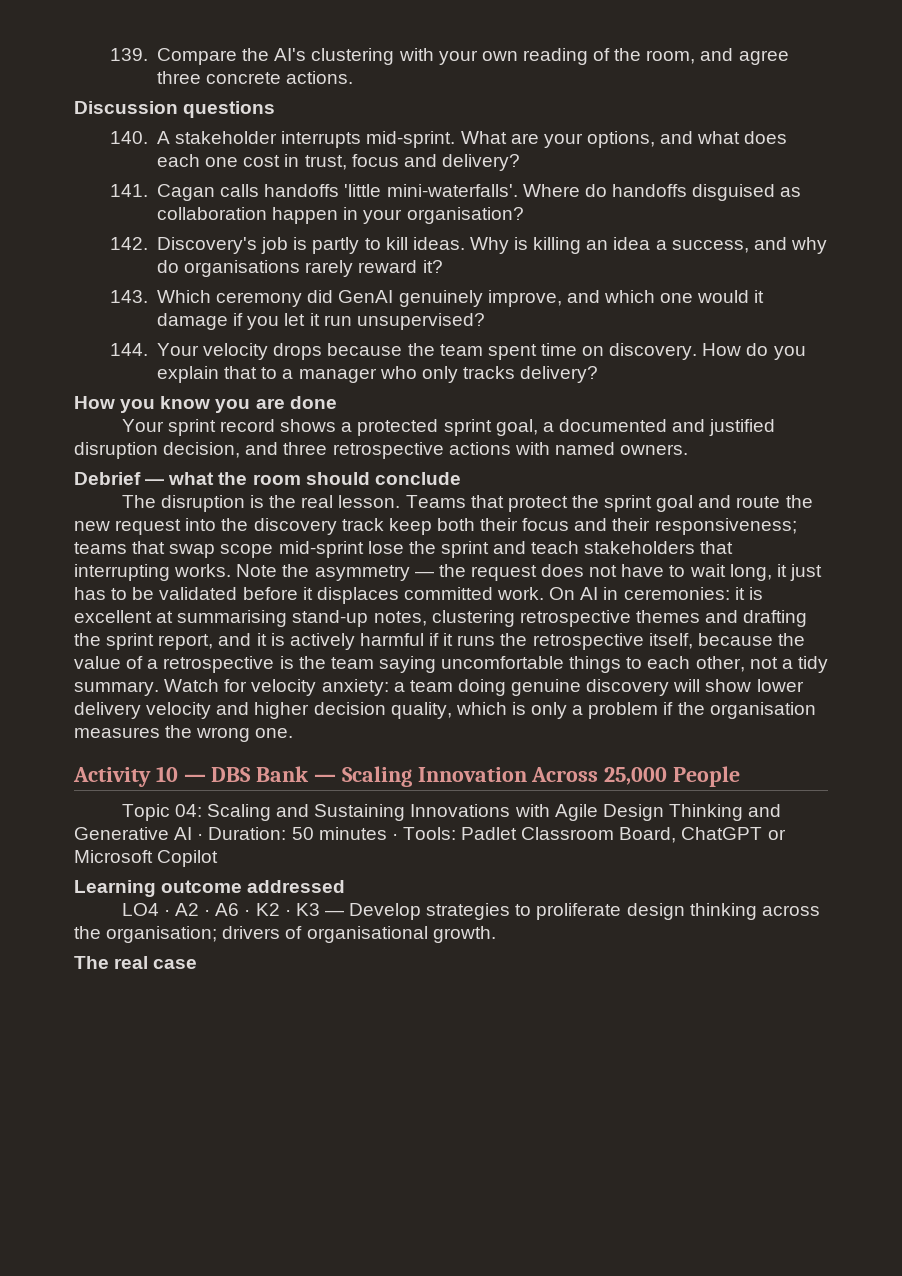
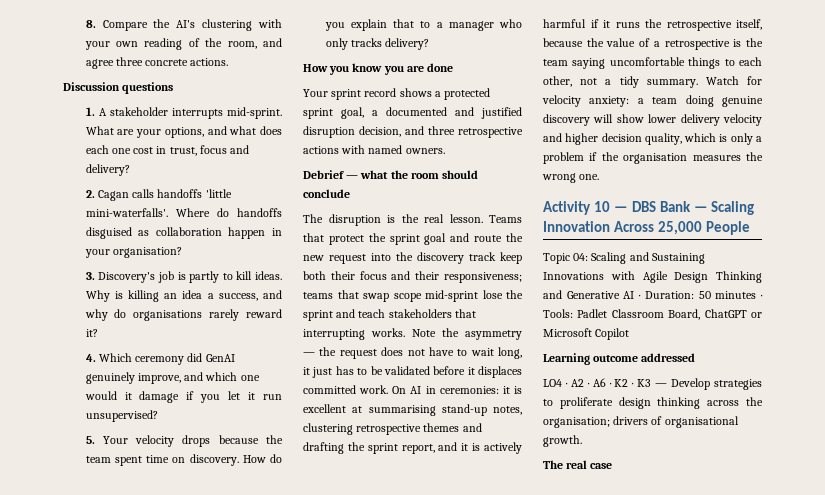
- 139. Compare the AI's clustering with your own reading of the room, and agree three concrete actions.
+ 8. Compare the AI's clustering with your own reading of the room, and agree three concrete actions.
- 140. A stakeholder interrupts mid-sprint.
+ 1. A stakeholder interrupts mid-sprint.
- 141. Cagan calls handoffs 'little mini-waterfalls'.
+ 2. Cagan calls handoffs 'little mini-waterfalls'.
- 142. Discovery's job is partly to kill ideas.
+ 3. Discovery's job is partly to kill ideas.
- 143. Which ceremony did GenAI genuinely improve, and which one would it damage if you let it run unsupervised?
+ 4. Which ceremony did GenAI genuinely improve, and which one would it damage if you let it run unsupervised?
- 144. Your velocity drops because the team spent time on discovery.
+ 5. Your velocity drops because the team spent time on discovery.

